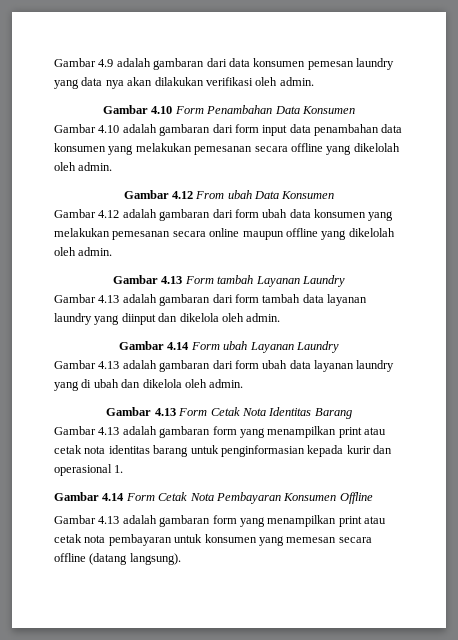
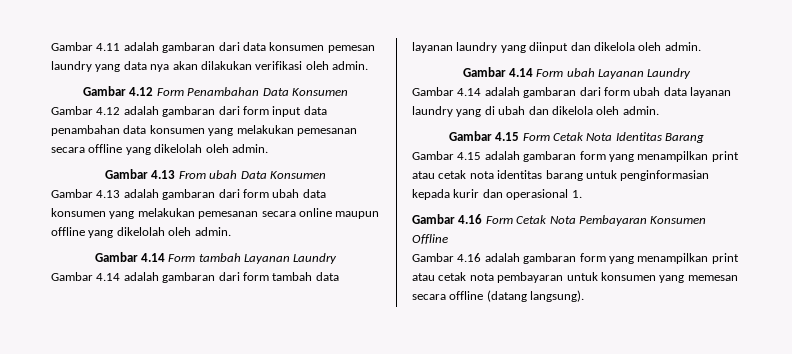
- Gambar 4.9 adalah gambaran dari data konsumen pemesan laundry yang data nya akan dilakukan verifikasi oleh admin.
+ Gambar 4.11 adalah gambaran dari data konsumen pemesan laundry yang data nya akan dilakukan verifikasi oleh admin.
- Gambar 4.10 Form Penambahan Data Konsumen
+ Gambar 4.12 Form Penambahan Data Konsumen
- Gambar 4.10 adalah gambaran dari form input data penambahan data konsumen yang melakukan pemesanan secara offline yang dikelolah oleh admin.
+ Gambar 4.12 adalah gambaran dari form input data penambahan data konsumen yang melakukan pemesanan secara offline yang dikelolah oleh admin.
- Gambar 4.12 From ubah Data Konsumen
+ Gambar 4.13 From ubah Data Konsumen
- Gambar 4.12 adalah gambaran dari form ubah data konsumen yang melakukan pemesanan secara online maupun offline yang dikelolah oleh admin.
+ Gambar 4.13 adalah gambaran dari form ubah data konsumen yang melakukan pemesanan secara online maupun offline yang dikelolah oleh admin.
- Gambar 4.13 Form tambah Layanan Laundry
+ Gambar 4.14 Form tambah Layanan Laundry
- Gambar 4.13 adalah gambaran dari form tambah data layanan laundry yang diinput dan dikelola oleh admin.
+ Gambar 4.14 adalah gambaran dari form tambah data layanan laundry yang diinput dan dikelola oleh admin.
- Gambar 4.13 adalah gambaran dari form ubah data layanan laundry yang di ubah dan dikelola oleh admin.
+ Gambar 4.14 adalah gambaran dari form ubah data layanan laundry yang di ubah dan dikelola oleh admin.
- Gambar 4.13 Form Cetak Nota Identitas Barang
+ Gambar 4.15 Form Cetak Nota Identitas Barang
- Gambar 4.13 adalah gambaran form yang menampilkan print atau cetak nota identitas barang untuk penginformasian kepada kurir dan operasional 1.
+ Gambar 4.15 adalah gambaran form yang menampilkan print atau cetak nota identitas barang untuk penginformasian kepada kurir dan operasional 1.
- Gambar 4.14 Form Cetak Nota Pembayaran Konsumen Offline
+ Gambar 4.16 Form Cetak Nota Pembayaran Konsumen Offline
- Gambar 4.13 adalah gambaran form yang menampilkan print atau cetak nota pembayaran untuk konsumen yang memesan secara offline (datang langsung).
+ Gambar 4.16 adalah gambaran form yang menampilkan print atau cetak nota pembayaran untuk konsumen yang memesan secara offline (datang langsung).

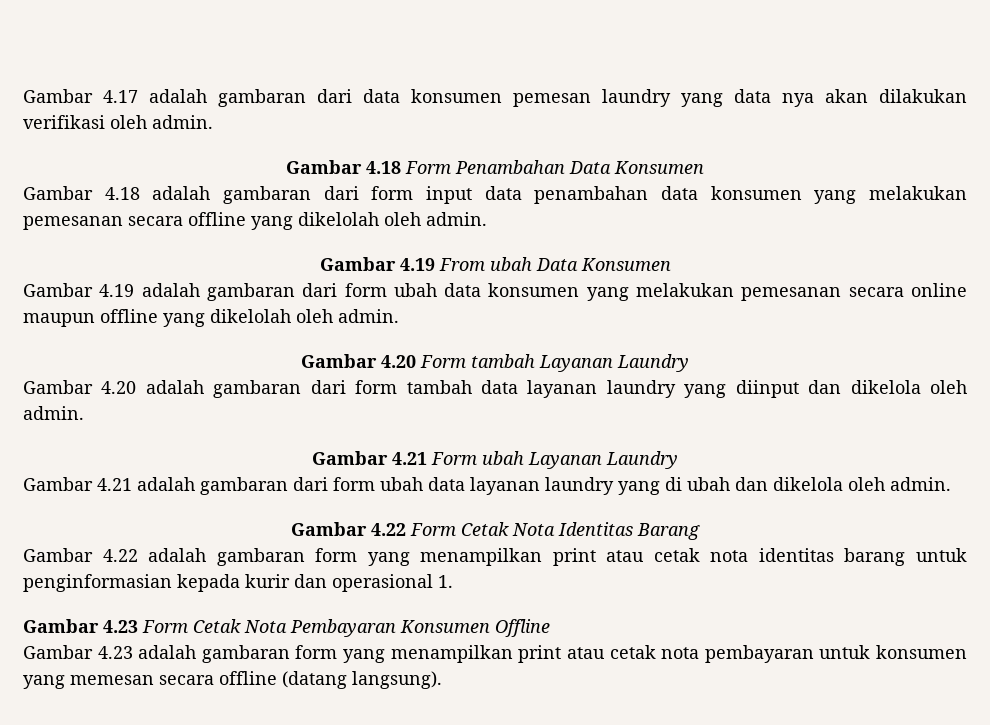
- Gambar 4.11 adalah gambaran dari data konsumen pemesan laundry yang data nya akan dilakukan verifikasi oleh admin.
+ Gambar 4.17 adalah gambaran dari data konsumen pemesan laundry yang data nya akan dilakukan verifikasi oleh admin.
- Gambar 4.12 Form Penambahan Data Konsumen
+ Gambar 4.18 Form Penambahan Data Konsumen
- Gambar 4.12 adalah gambaran dari form input data penambahan data konsumen yang melakukan pemesanan secara offline yang dikelolah oleh admin.
+ Gambar 4.18 adalah gambaran dari form input data penambahan data konsumen yang melakukan pemesanan secara offline yang dikelolah oleh admin.
- Gambar 4.13 From ubah Data Konsumen
+ Gambar 4.19 From ubah Data Konsumen
- Gambar 4.13 adalah gambaran dari form ubah data konsumen yang melakukan pemesanan secara online maupun offline yang dikelolah oleh admin.
+ Gambar 4.19 adalah gambaran dari form ubah data konsumen yang melakukan pemesanan secara online maupun offline yang dikelolah oleh admin.
- Gambar 4.14 Form tambah Layanan Laundry
+ Gambar 4.20 Form tambah Layanan Laundry
- Gambar 4.14 adalah gambaran dari form tambah data layanan laundry yang diinput dan dikelola oleh admin.
+ Gambar 4.20 adalah gambaran dari form tambah data layanan laundry yang diinput dan dikelola oleh admin.
- Gambar 4.14 Form ubah Layanan Laundry
+ Gambar 4.21 Form ubah Layanan Laundry
- Gambar 4.14 adalah gambaran dari form ubah data layanan laundry yang di ubah dan dikelola oleh admin.
+ Gambar 4.21 adalah gambaran dari form ubah data layanan laundry yang di ubah dan dikelola oleh admin.
- Gambar 4.15 Form Cetak Nota Identitas Barang
+ Gambar 4.22 Form Cetak Nota Identitas Barang
- Gambar 4.15 adalah gambaran form yang menampilkan print atau cetak nota identitas barang untuk penginformasian kepada kurir dan operasional 1.
+ Gambar 4.22 adalah gambaran form yang menampilkan print atau cetak nota identitas barang untuk penginformasian kepada kurir dan operasional 1.
- Gambar 4.16 Form Cetak Nota Pembayaran Konsumen Offline
+ Gambar 4.23 Form Cetak Nota Pembayaran Konsumen Offline
- Gambar 4.16 adalah gambaran form yang menampilkan print atau cetak nota pembayaran untuk konsumen yang memesan secara offline (datang langsung).
+ Gambar 4.23 adalah gambaran form yang menampilkan print atau cetak nota pembayaran untuk konsumen yang memesan secara offline (datang langsung).

